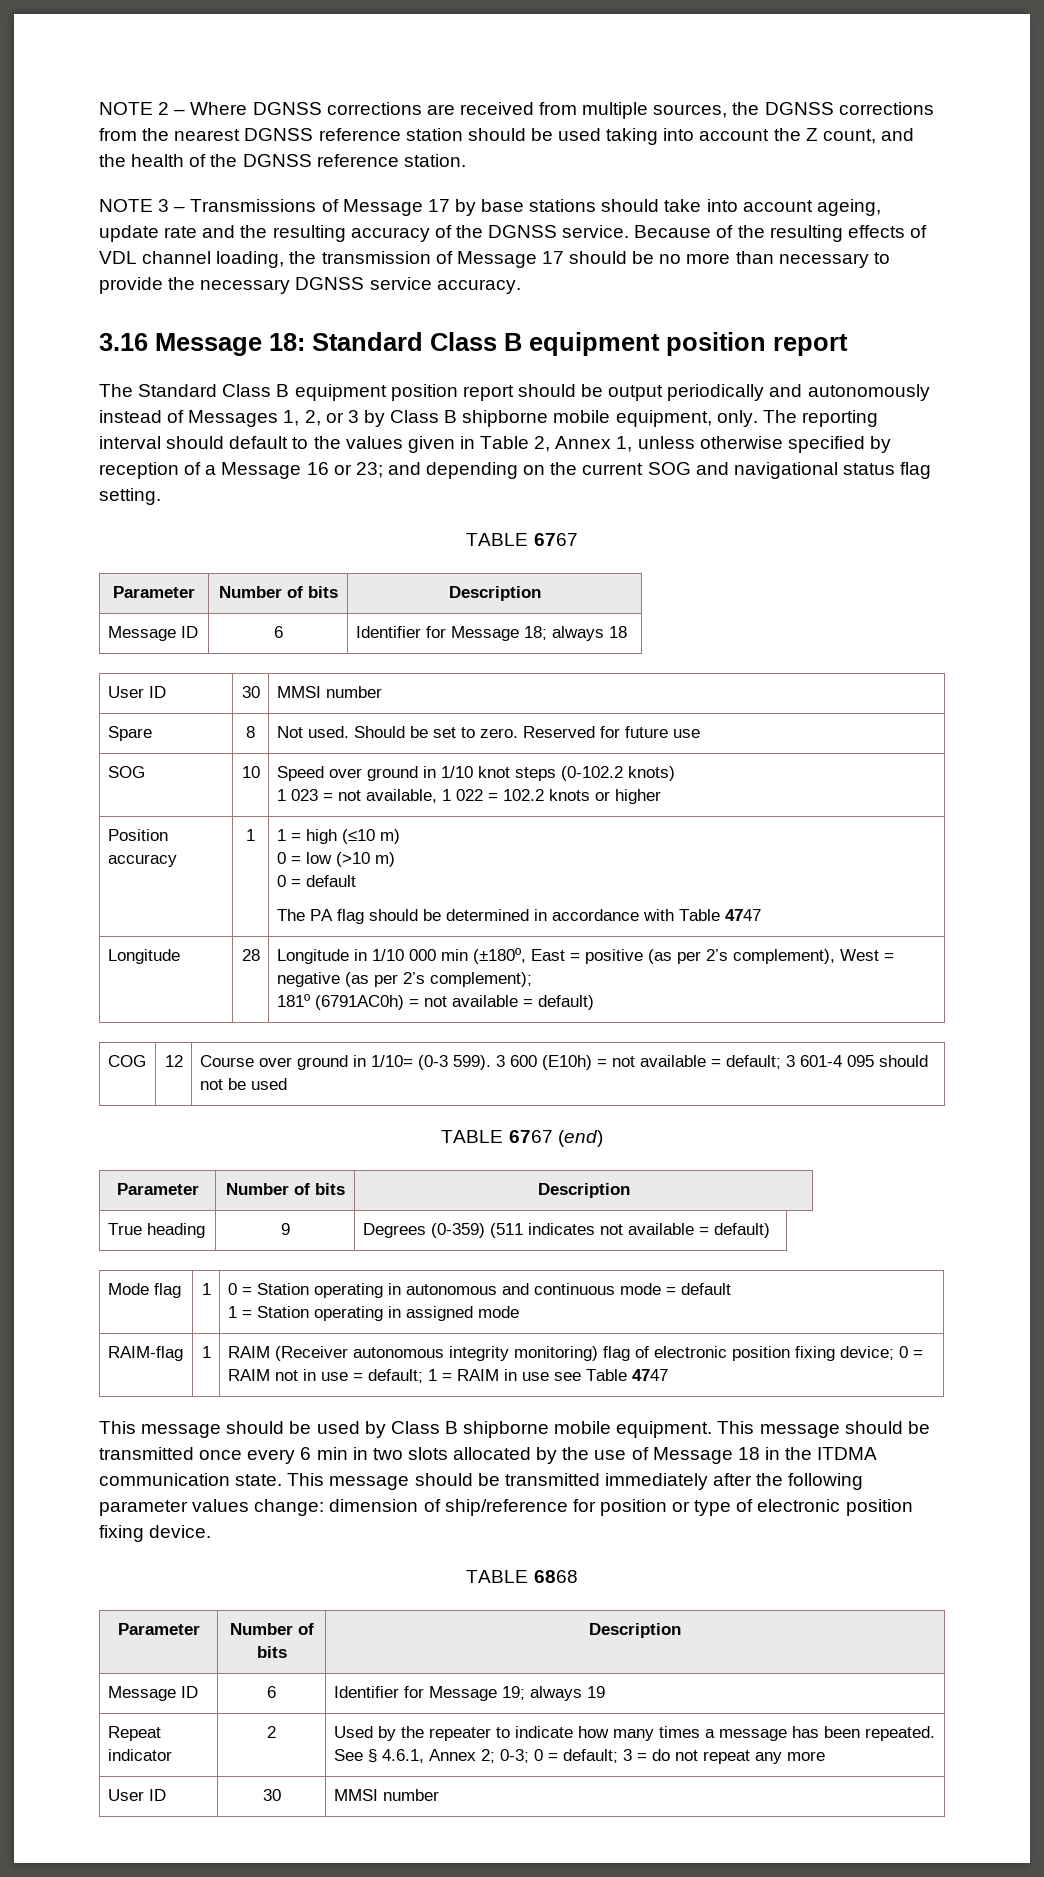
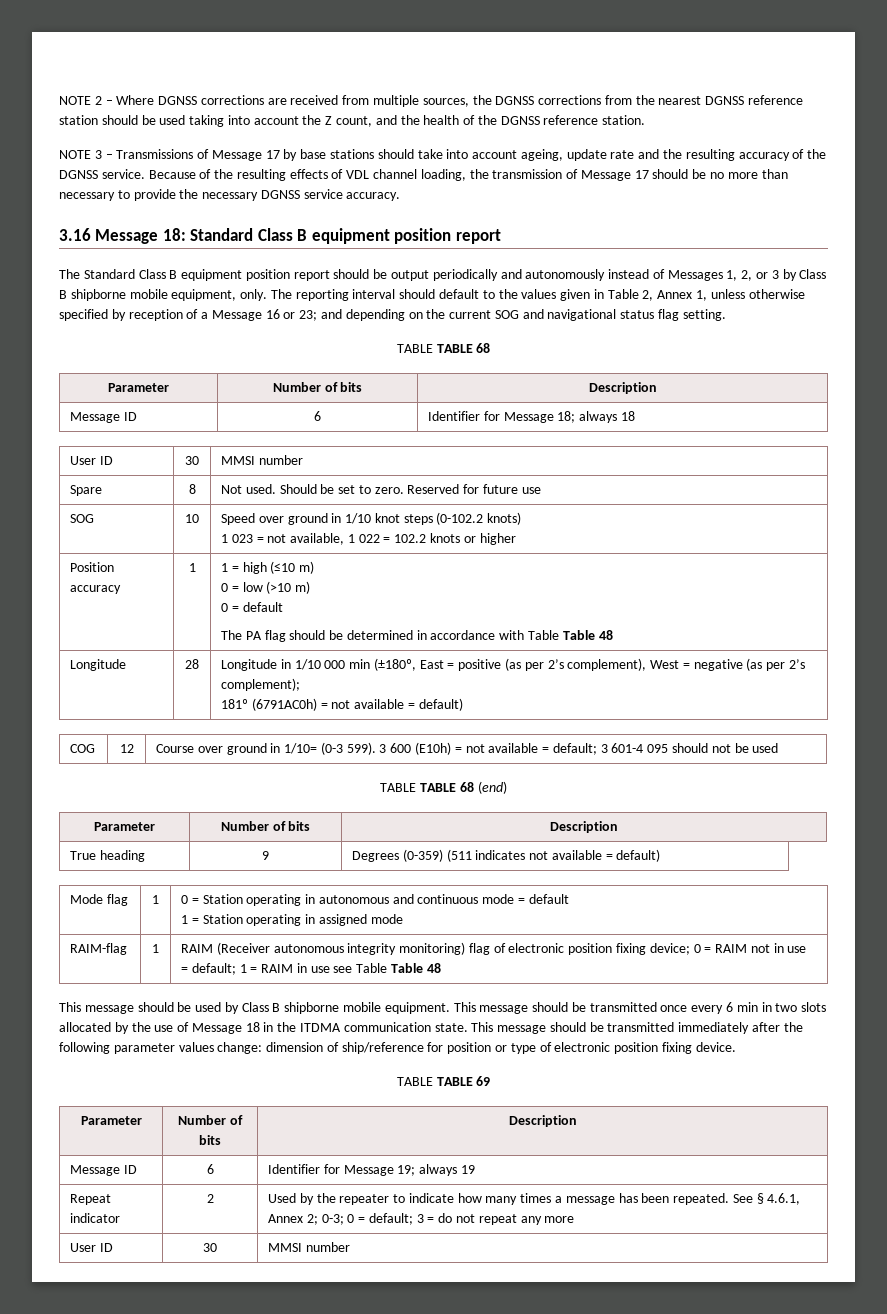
  The reporting interval should default to the values given in Table 2, Annex 1, unless otherwise specified by reception of a Message 16 or 23; and depending on the current SOG and navigational status flag setting.
- TABLE 6767
+ TABLE TABLE 68
  Position accuracy | 1 | 1 = high (≤10 m)
  0 = low (>10 m)
  0 = default
- The PA flag should be determined in accordance with Table 4747
+ The PA flag should be determined in accordance with Table Table 48
- TABLE 6767 (end)
+ TABLE TABLE 68 (end)
- RAIM-flag | 1 | RAIM (Receiver autonomous integrity monitoring) flag of electronic position fixing device; 0 = RAIM not in use = default; 1 = RAIM in use see Table 4747
+ RAIM-flag | 1 | RAIM (Receiver autonomous integrity monitoring) flag of electronic position fixing device; 0 = RAIM not in use = default; 1 = RAIM in use see Table Table 48
- TABLE 6868
+ TABLE TABLE 69

